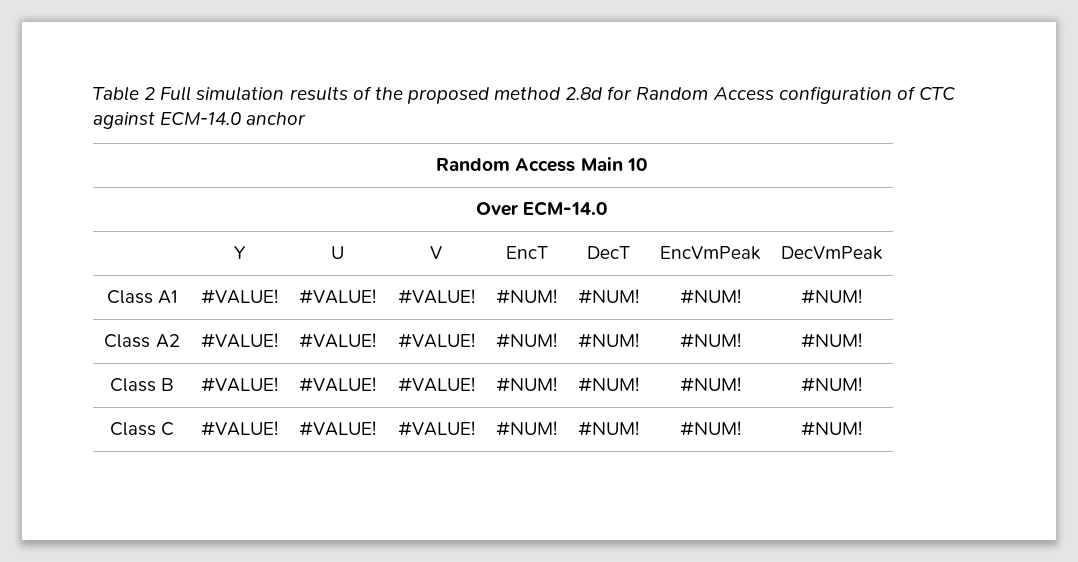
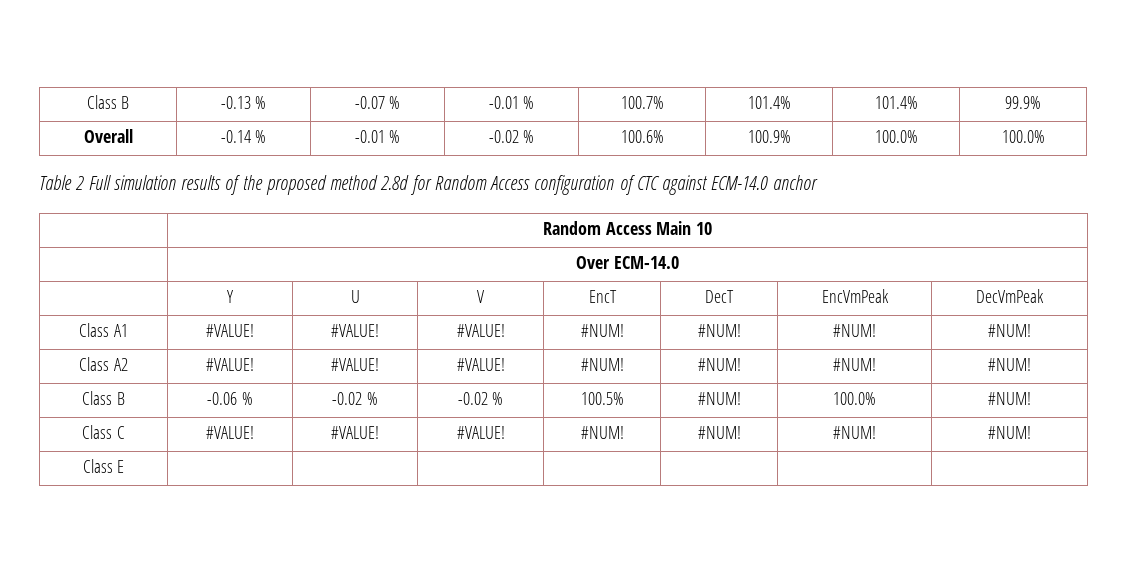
+ Class B | -0.13 % | -0.07 % | -0.01 % | 100.7% | 101.4% | 101.4% | 99.9%
+ Overall | -0.14 % | -0.01 % | -0.02 % | 100.6% | 100.9% | 100.0% | 100.0%
- Class B | #VALUE! | #VALUE! | #VALUE! | #NUM! | #NUM! | #NUM! | #NUM!
+ Class B | -0.06 % | -0.02 % | -0.02 % | 100.5% | #NUM! | 100.0% | #NUM!
+ Class E | | | | | | |

